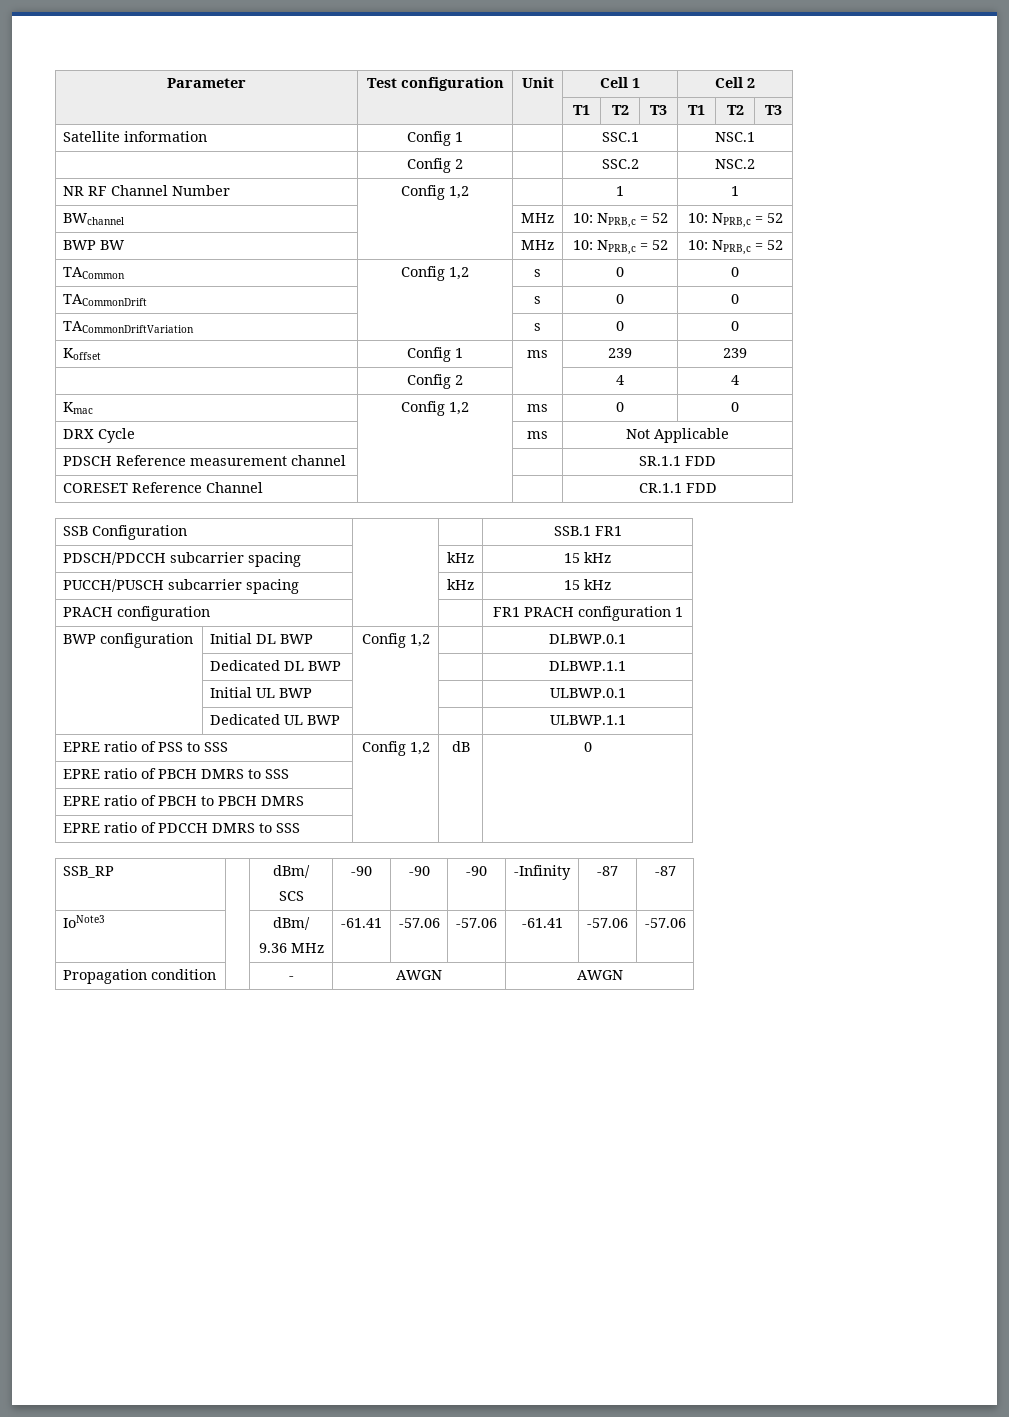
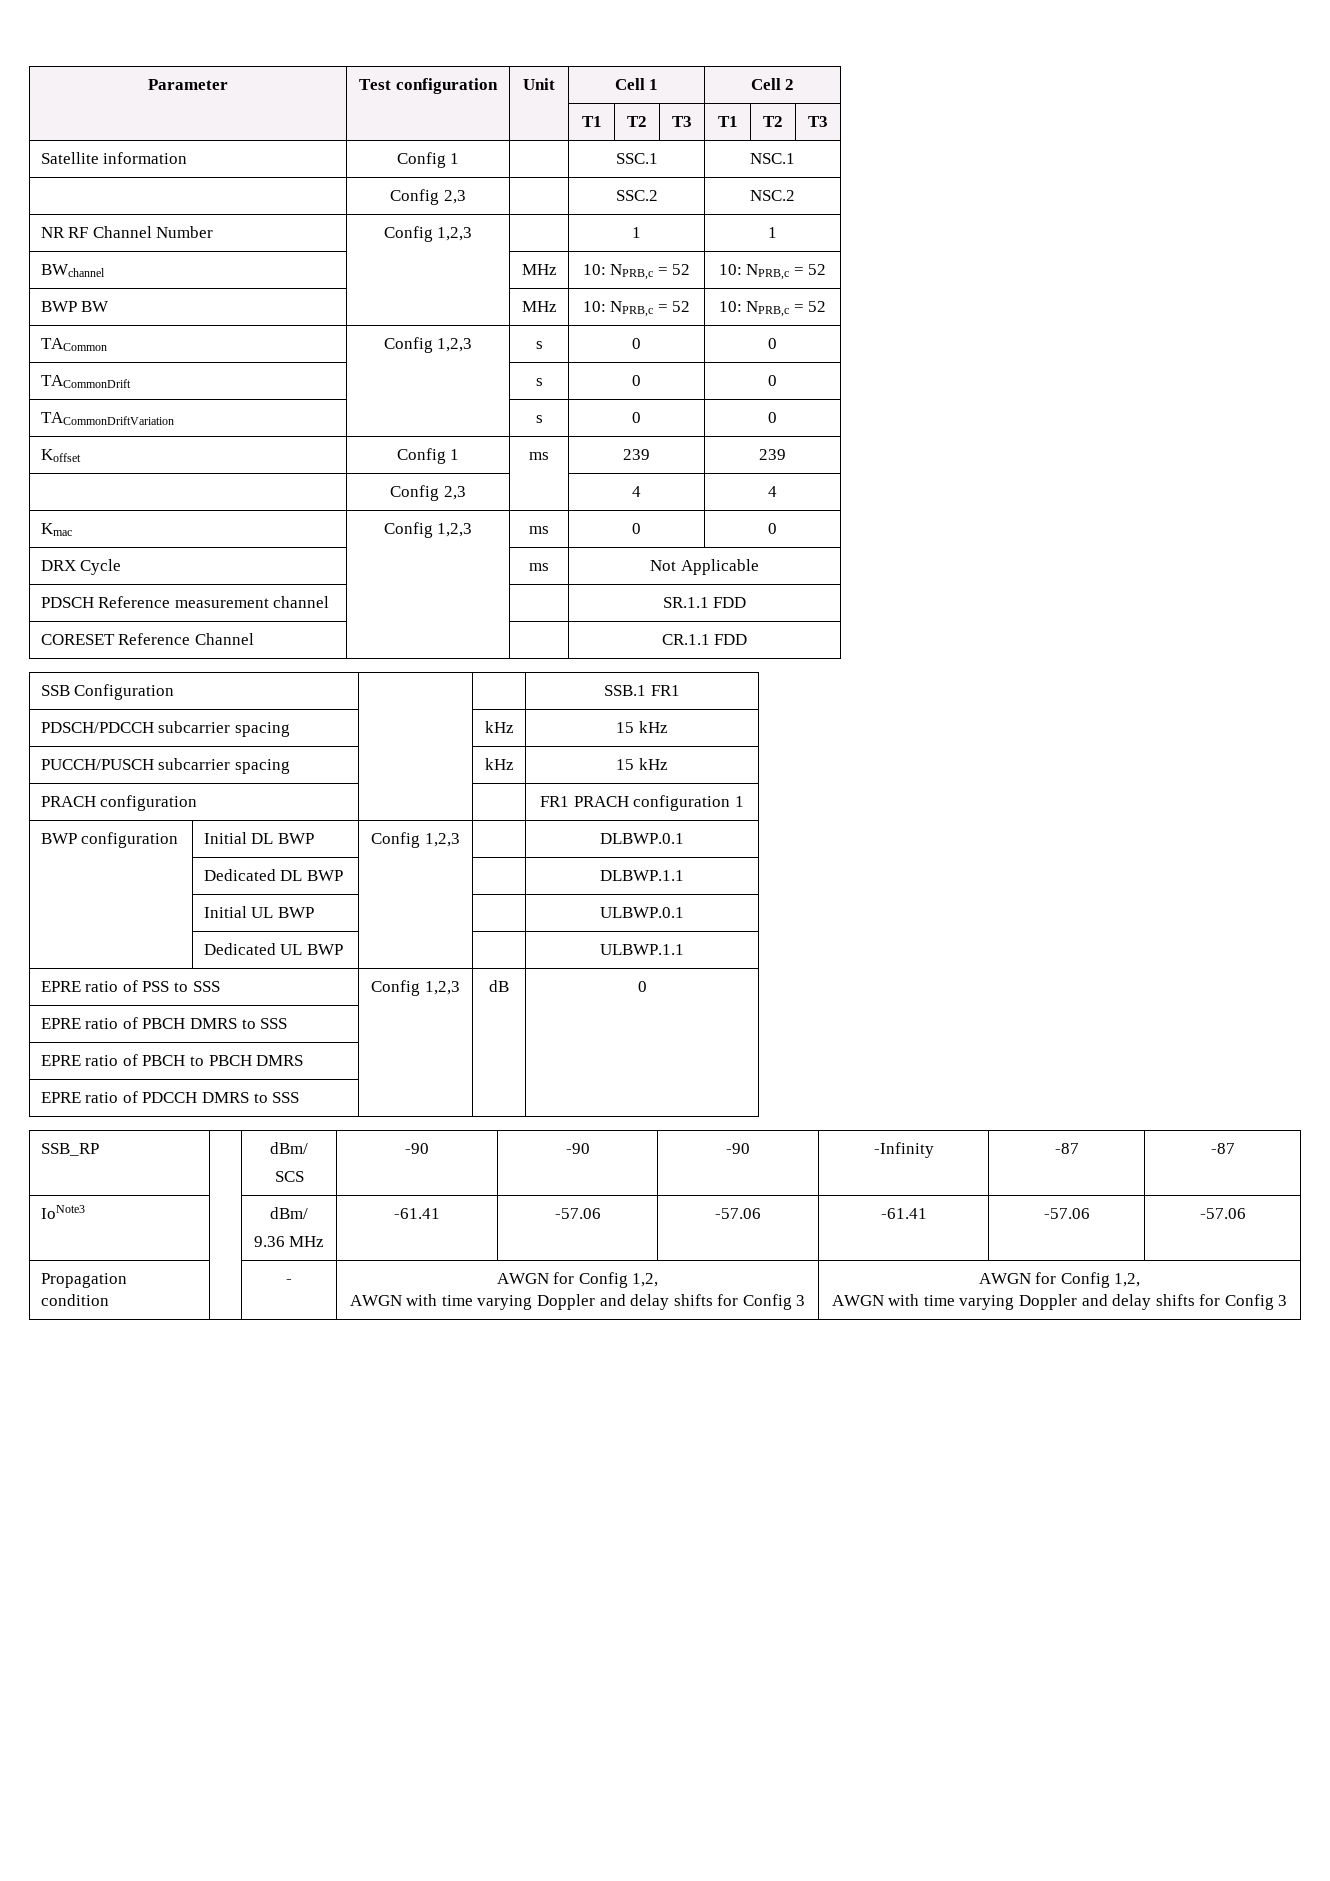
- | Config 2 | | SSC.2 | NSC.2
+ | Config 2,3 | | SSC.2 | NSC.2
- NR RF Channel Number | Config 1,2 | | 1 | 1
+ NR RF Channel Number | Config 1,2,3 | | 1 | 1
- TACommon | Config 1,2 | s | 0 | 0
+ TACommon | Config 1,2,3 | s | 0 | 0
- | Config 2 | | 4 | 4
+ | Config 2,3 | | 4 | 4
- Kmac | Config 1,2 | ms | 0 | 0
+ Kmac | Config 1,2,3 | ms | 0 | 0
- BWP configuration | Initial DL BWP | Config 1,2 | | DLBWP.0.1
+ BWP configuration | Initial DL BWP | Config 1,2,3 | | DLBWP.0.1
- EPRE ratio of PSS to SSS | Config 1,2 | dB | 0
+ EPRE ratio of PSS to SSS | Config 1,2,3 | dB | 0
- Propagation condition | | - | AWGN | AWGN
+ Propagation condition | | - | AWGN for Config 1,2,
+ AWGN with time varying Doppler and delay shifts for Config 3 | AWGN for Config 1,2,
+ AWGN with time varying Doppler and delay shifts for Config 3

